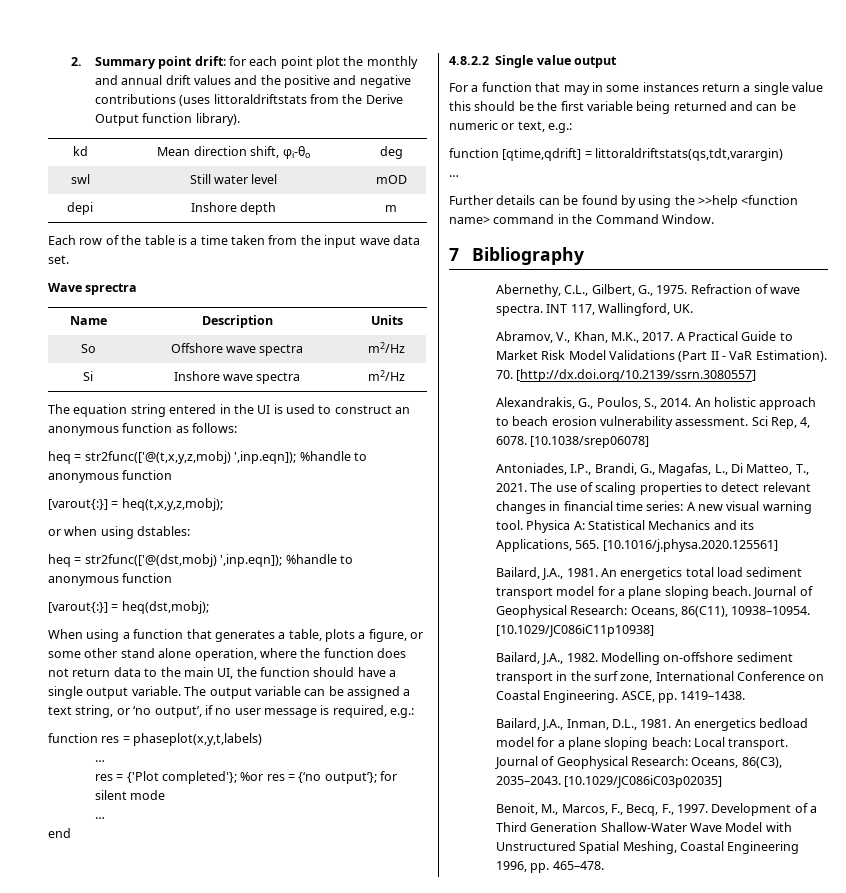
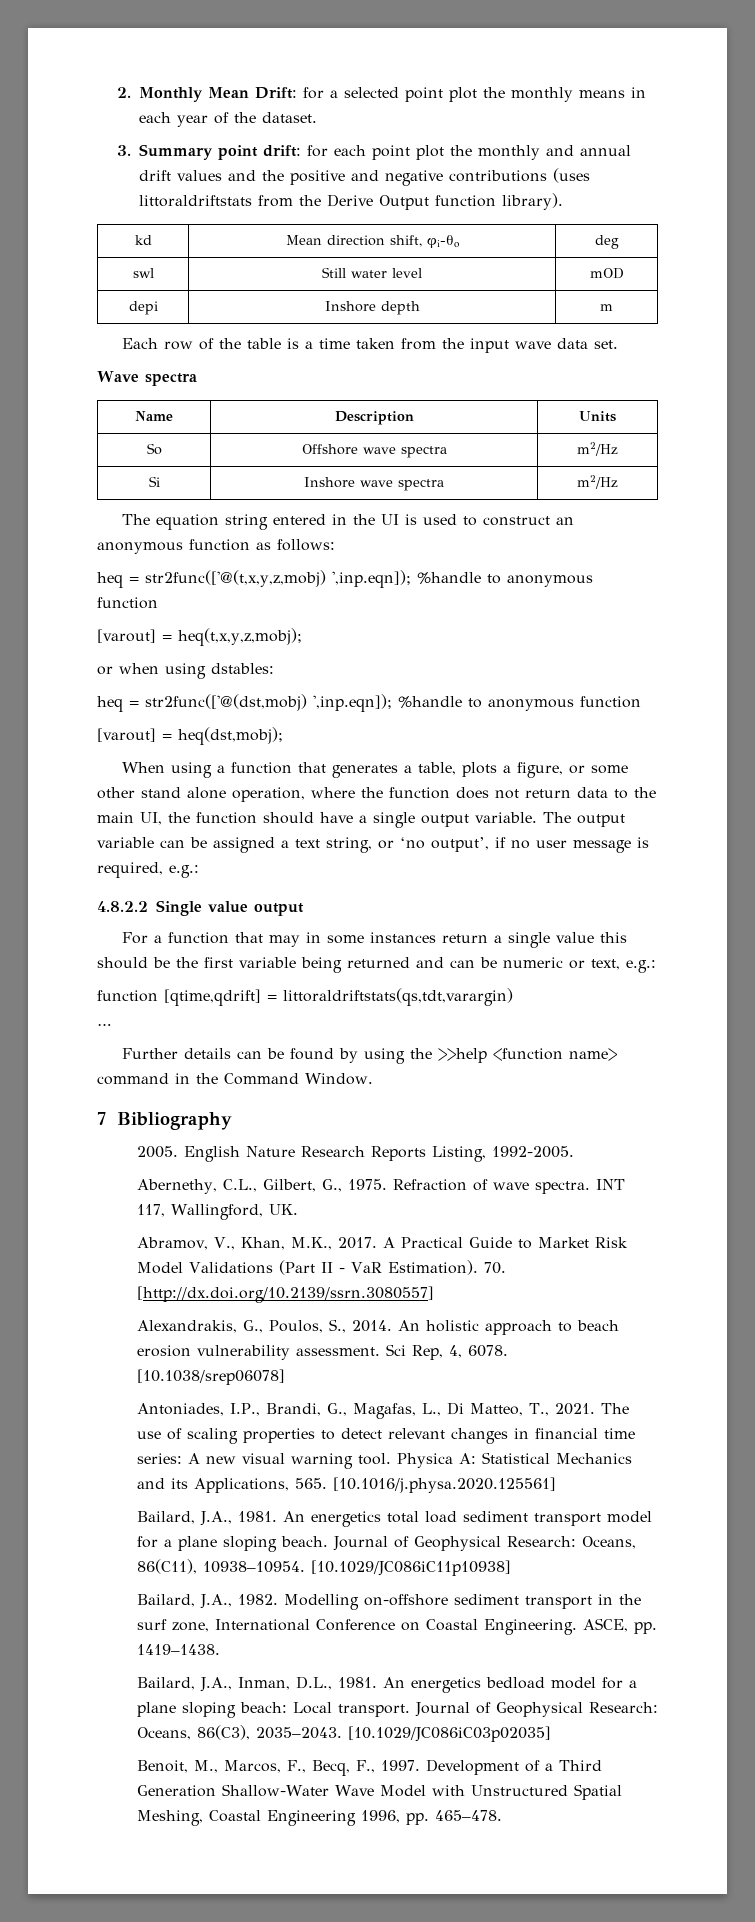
- 2. Summary point drift: for each point plot the monthly and annual drift values and the positive and negative contributions (uses littoraldriftstats from the Derive Output function library).
+ 2. Monthly Mean Drift: for a selected point plot the monthly means in each year of the dataset.
+ 3. Summary point drift: for each point plot the monthly and annual drift values and the positive and negative contributions (uses littoraldriftstats from the Derive Output function library).
- Wave sprectra
+ Wave spectra
- [varout{:}] = heq(t,x,y,z,mobj);
+ [varout] = heq(t,x,y,z,mobj);
- [varout{:}] = heq(dst,mobj);
+ [varout] = heq(dst,mobj);
- function res = phaseplot(x,y,t,labels)
- …
- res = {'Plot completed'}; %or res = {‘no output’}; for silent mode
- …
- end
+ 2005. English Nature Research Reports Listing, 1992-2005.

